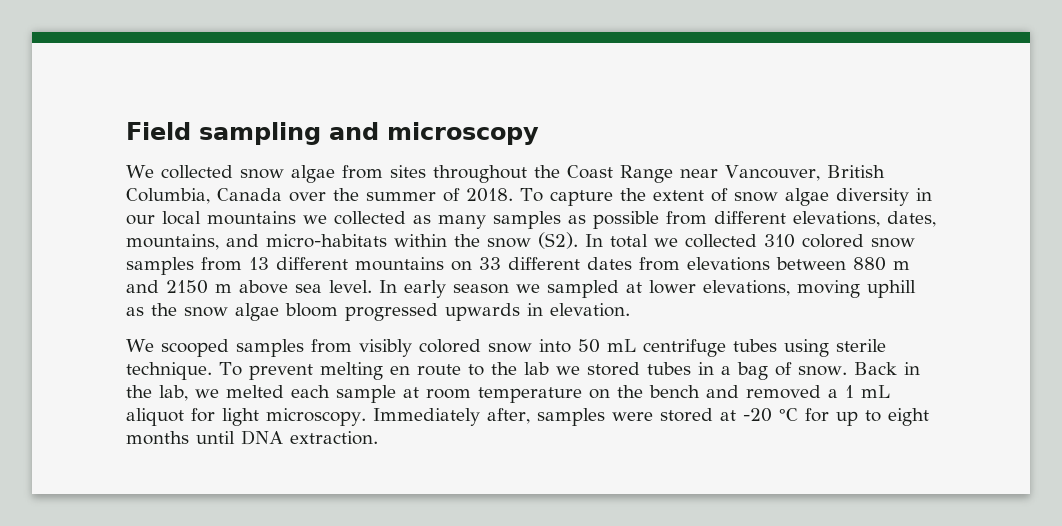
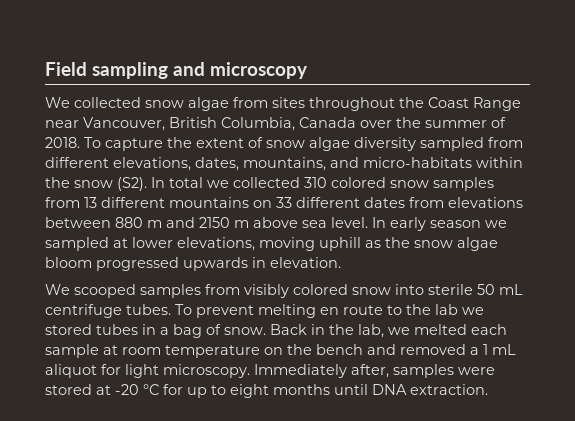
- To capture the extent of snow algae diversity in our local mountains we collected as many samples as possible from different elevations, dates, mountains, and micro-habitats within the snow (S2). In total we collected 310 colored snow samples from 13 different mountains on 33 different dates from elevations between 880 m and 2150 m above sea level.
+ To capture the extent of snow algae diversity sampled from different elevations, dates, mountains, and micro-habitats within the snow (S2). In total we collected 310 colored snow samples from 13 different mountains on 33 different dates from elevations between 880 m and 2150 m above sea level.
- We scooped samples from visibly colored snow into 50 mL centrifuge tubes using sterile technique.
+ We scooped samples from visibly colored snow into sterile 50 mL centrifuge tubes.

